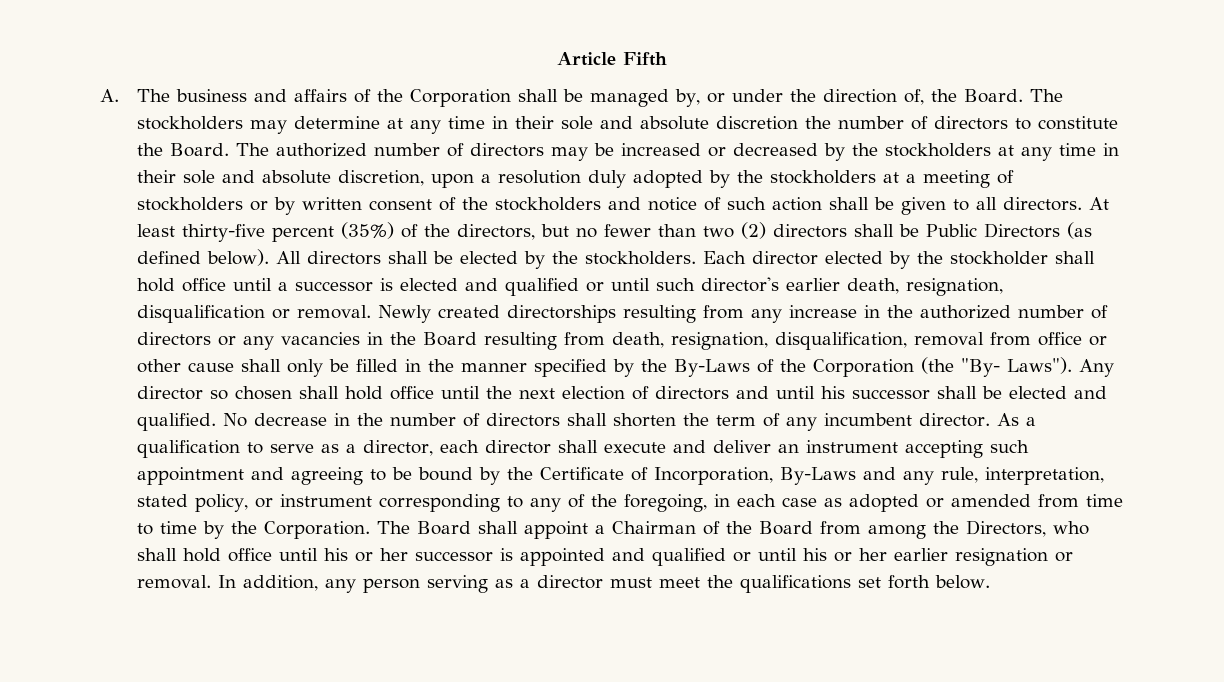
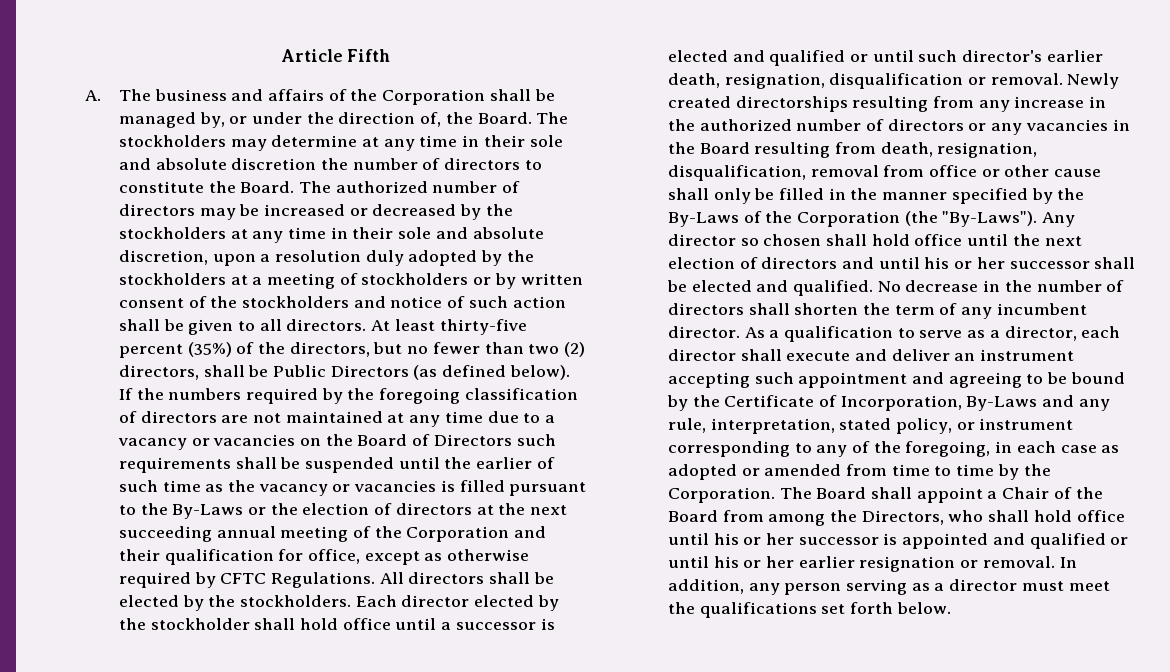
- At least thirty-five percent (35%) of the directors, but no fewer than two (2) directors shall be Public Directors (as defined below).
+ At least thirty-five percent (35%) of the directors, but no fewer than two (2) directors, shall be Public Directors (as defined below).
+ If the numbers required by the foregoing classification of directors are not maintained at any time due to a vacancy or vacancies on the Board of Directors such requirements shall be suspended until the earlier of such time as the vacancy or vacancies is filled pursuant to the By-Laws or the election of directors at the next succeeding annual meeting of the Corporation and their qualification for office, except as otherwise required by CFTC Regulations.
- Newly created directorships resulting from any increase in the authorized number of directors or any vacancies in the Board resulting from death, resignation, disqualification, removal from office or other cause shall only be filled in the manner specified by the By-Laws of the Corporation (the "By- Laws").
+ Newly created directorships resulting from any increase in the authorized number of directors or any vacancies in the Board resulting from death, resignation, disqualification, removal from office or other cause shall only be filled in the manner specified by the By-Laws of the Corporation (the "By-Laws").
- Any director so chosen shall hold office until the next election of directors and until his successor shall be elected and qualified.
+ Any director so chosen shall hold office until the next election of directors and until his or her successor shall be elected and qualified.
- The Board shall appoint a Chairman of the Board from among the Directors, who shall hold office until his or her successor is appointed and qualified or until his or her earlier resignation or removal.
+ The Board shall appoint a Chair of the Board from among the Directors, who shall hold office until his or her successor is appointed and qualified or until his or her earlier resignation or removal.

